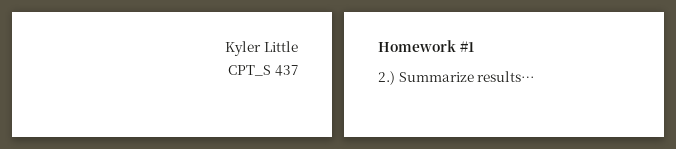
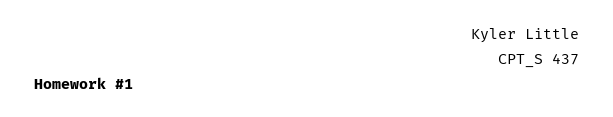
- 2.) Summarize results…

